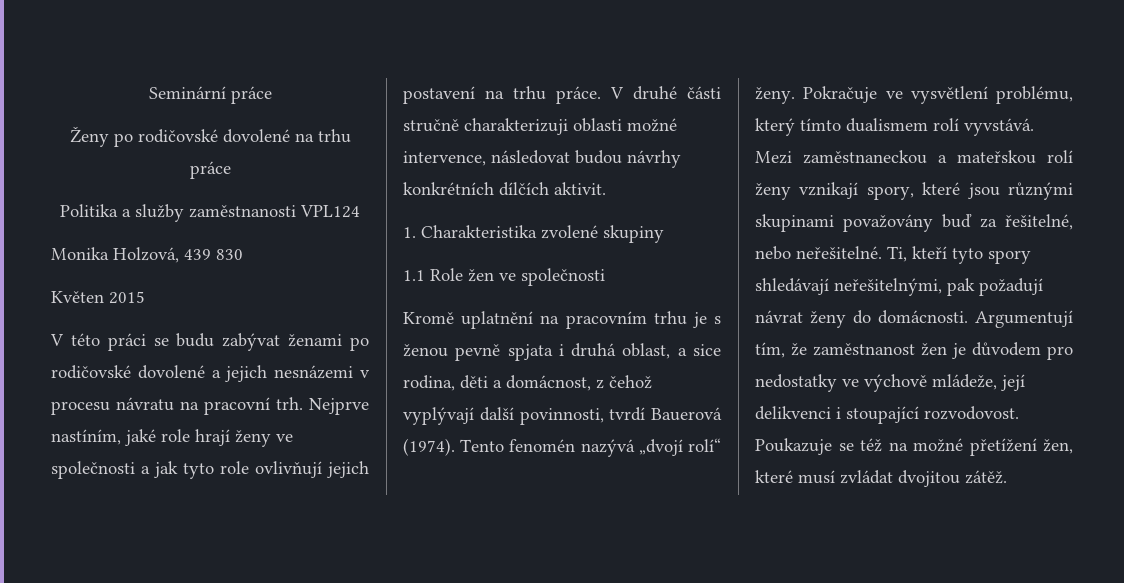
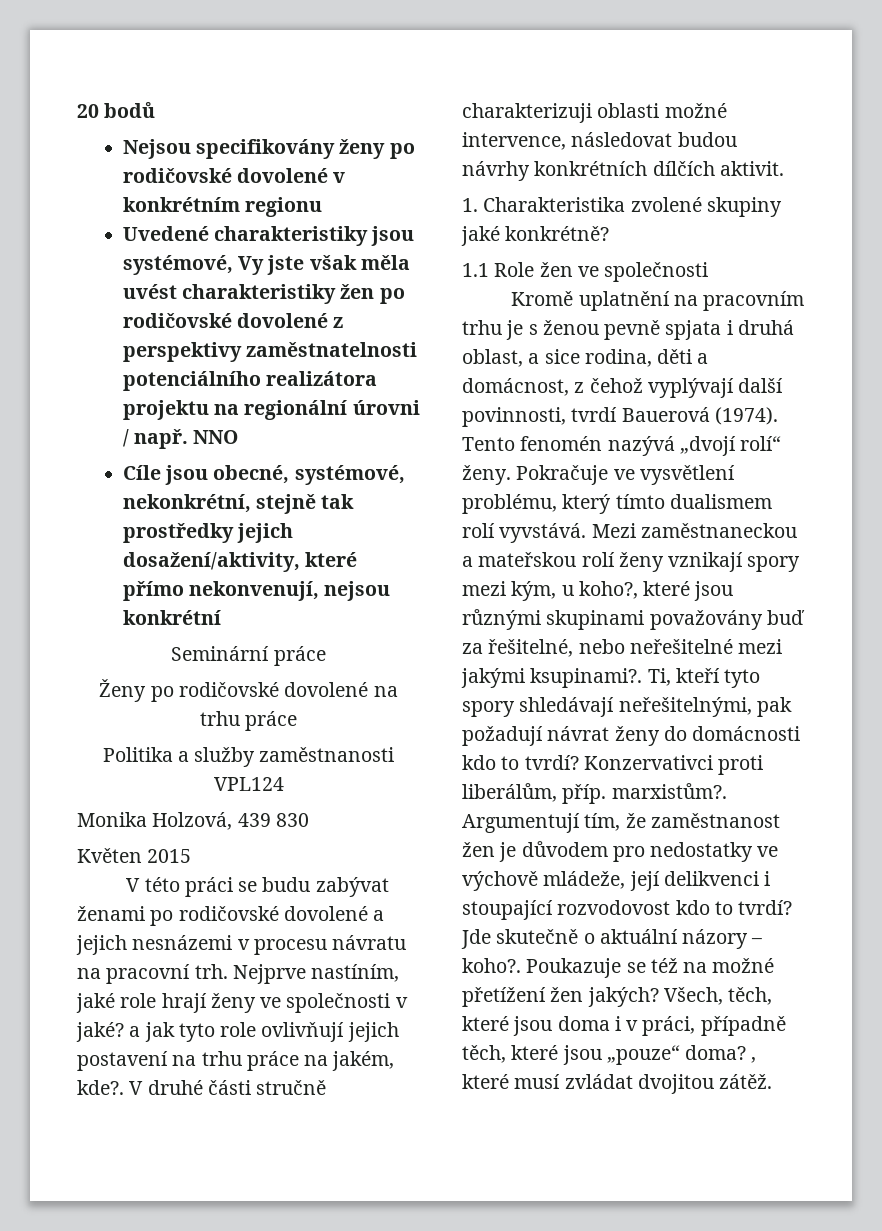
+ 20 bodů
+ Nejsou specifikovány ženy po rodičovské dovolené v konkrétním regionu
+ Uvedené charakteristiky jsou systémové, Vy jste však měla uvést charakteristiky žen po rodičovské dovolené z perspektivy zaměstnatelnosti potenciálního realizátora projektu na regionální úrovni / např. NNO
+ Cíle jsou obecné, systémové, nekonkrétní, stejně tak prostředky jejich dosažení/aktivity, které přímo nekonvenují, nejsou konkrétní
- Nejprve nastíním, jaké role hrají ženy ve společnosti a jak tyto role ovlivňují jejich postavení na trhu práce.
+ Nejprve nastíním, jaké role hrají ženy ve společnosti v jaké? a jak tyto role ovlivňují jejich postavení na trhu práce na jakém, kde?.
- 1. Charakteristika zvolené skupiny
+ 1. Charakteristika zvolené skupiny jaké konkrétně?
- Mezi zaměstnaneckou a mateřskou rolí ženy vznikají spory, které jsou různými skupinami považovány buď za řešitelné, nebo neřešitelné.
+ Mezi zaměstnaneckou a mateřskou rolí ženy vznikají spory mezi kým, u koho?, které jsou různými skupinami považovány buď za řešitelné, nebo neřešitelné mezi jakými ksupinami?.
- Ti, kteří tyto spory shledávají neřešitelnými, pak požadují návrat ženy do domácnosti.
+ Ti, kteří tyto spory shledávají neřešitelnými, pak požadují návrat ženy do domácnosti kdo to tvrdí? Konzervativci proti liberálům, příp. marxistům?.
- Argumentují tím, že zaměstnanost žen je důvodem pro nedostatky ve výchově mládeže, její delikvenci i stoupající rozvodovost.
+ Argumentují tím, že zaměstnanost žen je důvodem pro nedostatky ve výchově mládeže, její delikvenci i stoupající rozvodovost kdo to tvrdí? Jde skutečně o aktuální názory – koho?.
- Poukazuje se též na možné přetížení žen, které musí zvládat dvojitou zátěž.
+ Poukazuje se též na možné přetížení žen jakých? Všech, těch, které jsou doma i v práci, případně těch, které jsou „pouze“ doma? , které musí zvládat dvojitou zátěž.

